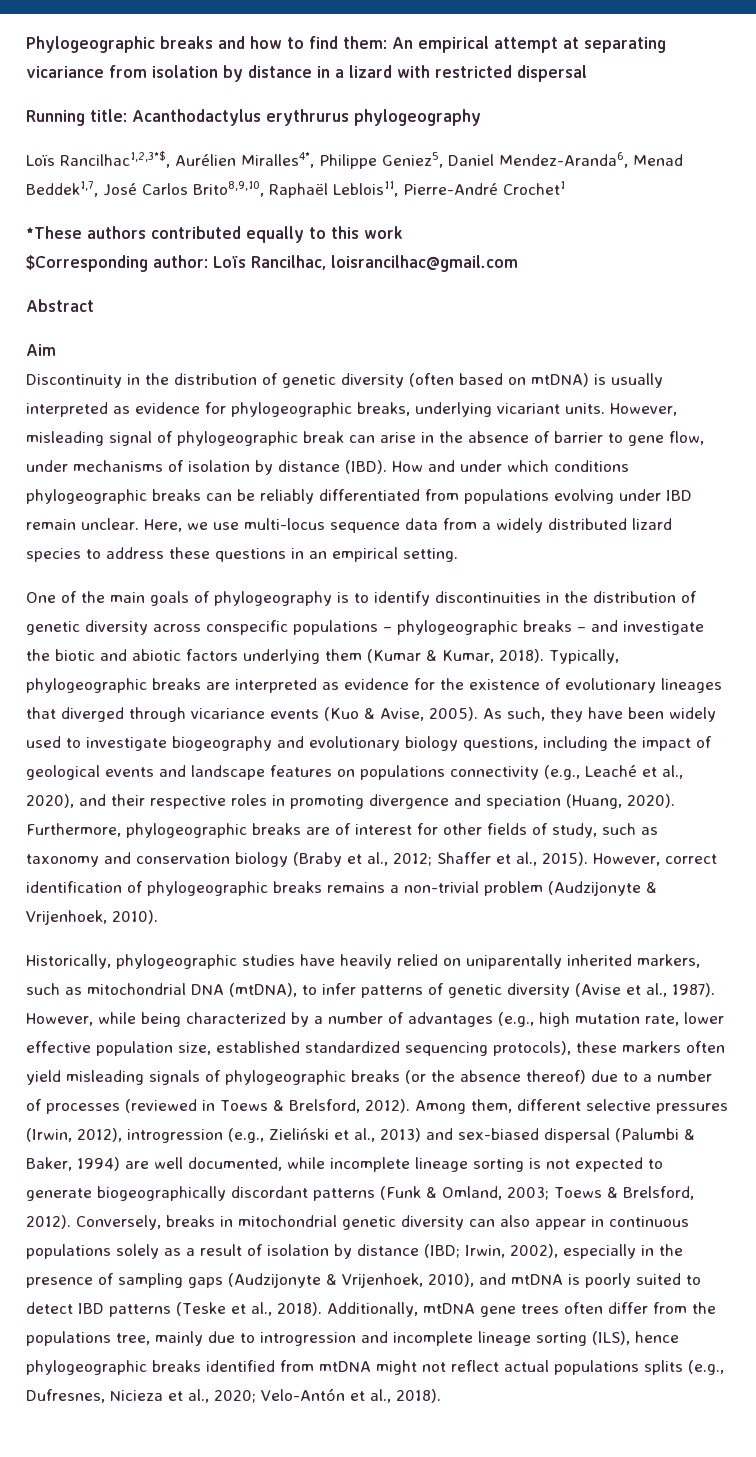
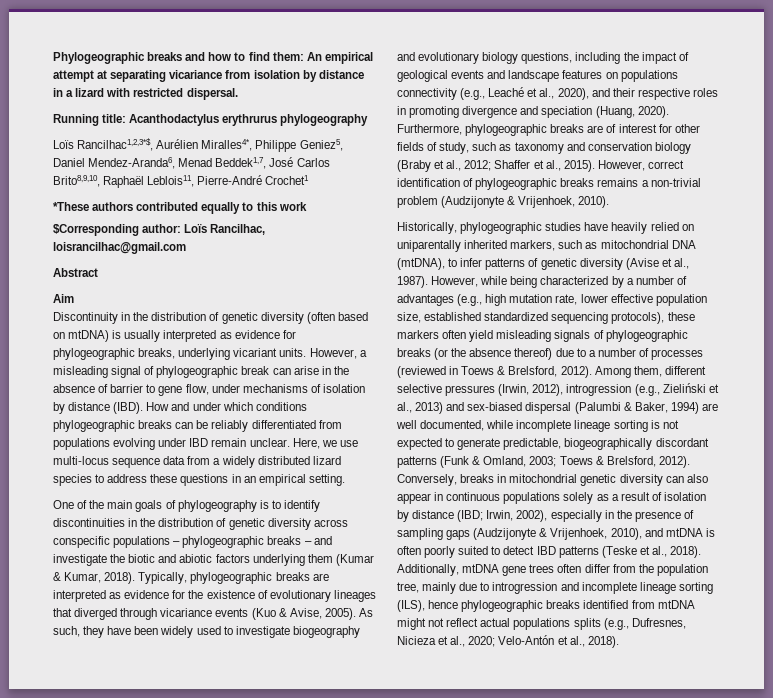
- Phylogeographic breaks and how to find them: An empirical attempt at separating vicariance from isolation by distance in a lizard with restricted dispersal
+ Phylogeographic breaks and how to find them: An empirical attempt at separating vicariance from isolation by distance in a lizard with restricted dispersal.
- However, misleading signal of phylogeographic break can arise in the absence of barrier to gene flow, under mechanisms of isolation by distance (IBD).
+ However, a misleading signal of phylogeographic break can arise in the absence of barrier to gene flow, under mechanisms of isolation by distance (IBD).
- Among them, different selective pressures (Irwin, 2012), introgression (e.g., Zieliński et al., 2013) and sex-biased dispersal (Palumbi & Baker, 1994) are well documented, while incomplete lineage sorting is not expected to generate biogeographically discordant patterns (Funk & Omland, 2003; Toews & Brelsford, 2012).
+ Among them, different selective pressures (Irwin, 2012), introgression (e.g., Zieliński et al., 2013) and sex-biased dispersal (Palumbi & Baker, 1994) are well documented, while incomplete lineage sorting is not expected to generate predictable, biogeographically discordant patterns (Funk & Omland, 2003; Toews & Brelsford, 2012).
- Conversely, breaks in mitochondrial genetic diversity can also appear in continuous populations solely as a result of isolation by distance (IBD; Irwin, 2002), especially in the presence of sampling gaps (Audzijonyte & Vrijenhoek, 2010), and mtDNA is poorly suited to detect IBD patterns (Teske et al., 2018).
+ Conversely, breaks in mitochondrial genetic diversity can also appear in continuous populations solely as a result of isolation by distance (IBD; Irwin, 2002), especially in the presence of sampling gaps (Audzijonyte & Vrijenhoek, 2010), and mtDNA is often poorly suited to detect IBD patterns (Teske et al., 2018).
- Additionally, mtDNA gene trees often differ from the populations tree, mainly due to introgression and incomplete lineage sorting (ILS), hence phylogeographic breaks identified from mtDNA might not reflect actual populations splits (e.g., Dufresnes, Nicieza et al., 2020; Velo-Antón et al., 2018).
+ Additionally, mtDNA gene trees often differ from the population tree, mainly due to introgression and incomplete lineage sorting (ILS), hence phylogeographic breaks identified from mtDNA might not reflect actual populations splits (e.g., Dufresnes, Nicieza et al., 2020; Velo-Antón et al., 2018).

